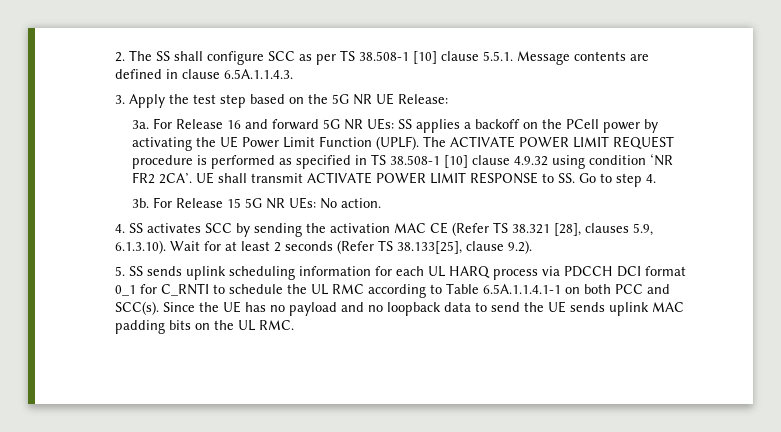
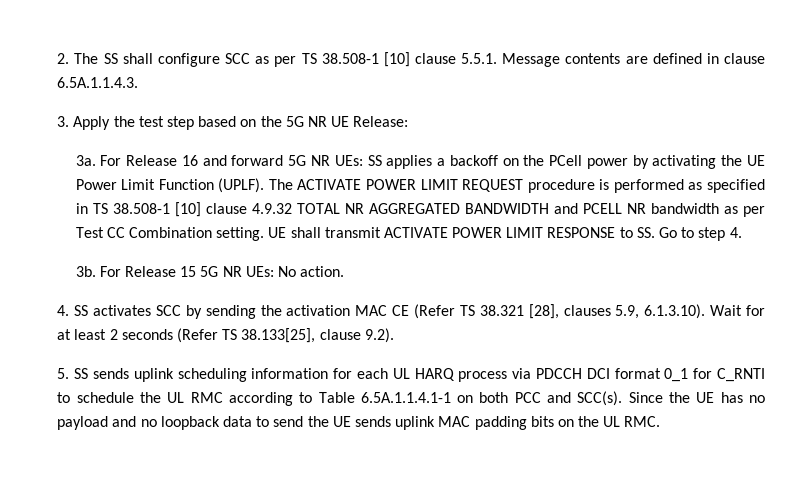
- The ACTIVATE POWER LIMIT REQUEST procedure is performed as specified in TS 38.508-1 [10] clause 4.9.32 using condition ‘NR FR2 2CA’.
+ The ACTIVATE POWER LIMIT REQUEST procedure is performed as specified in TS 38.508-1 [10] clause 4.9.32 TOTAL NR AGGREGATED BANDWIDTH and PCELL NR bandwidth as per Test CC Combination setting.

